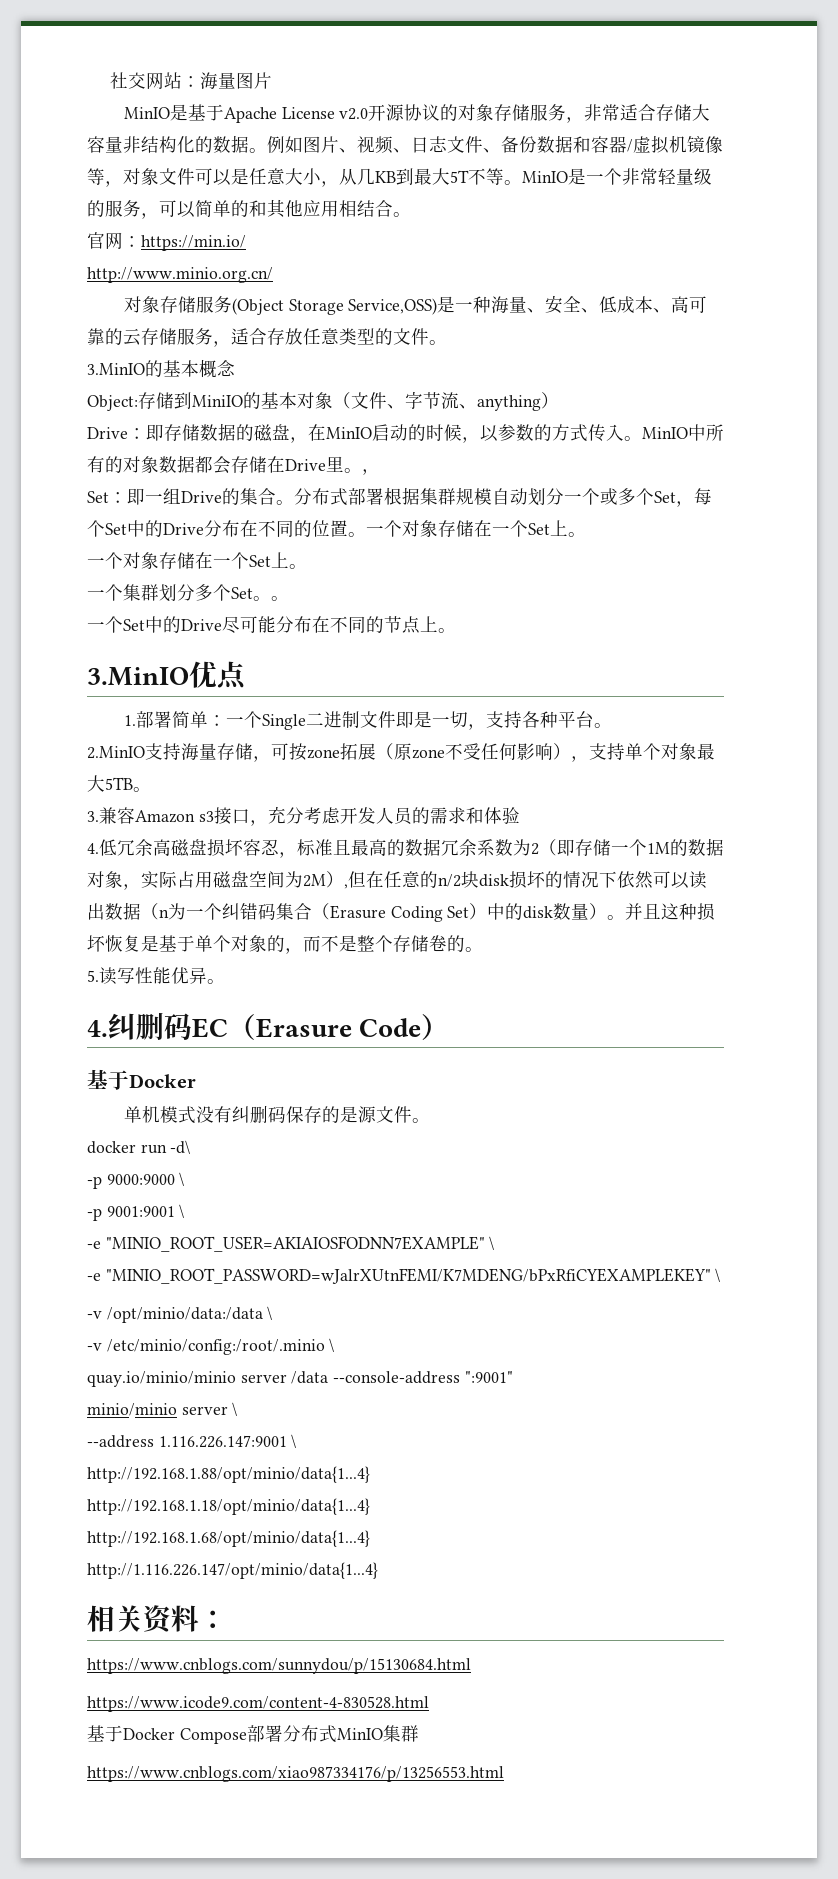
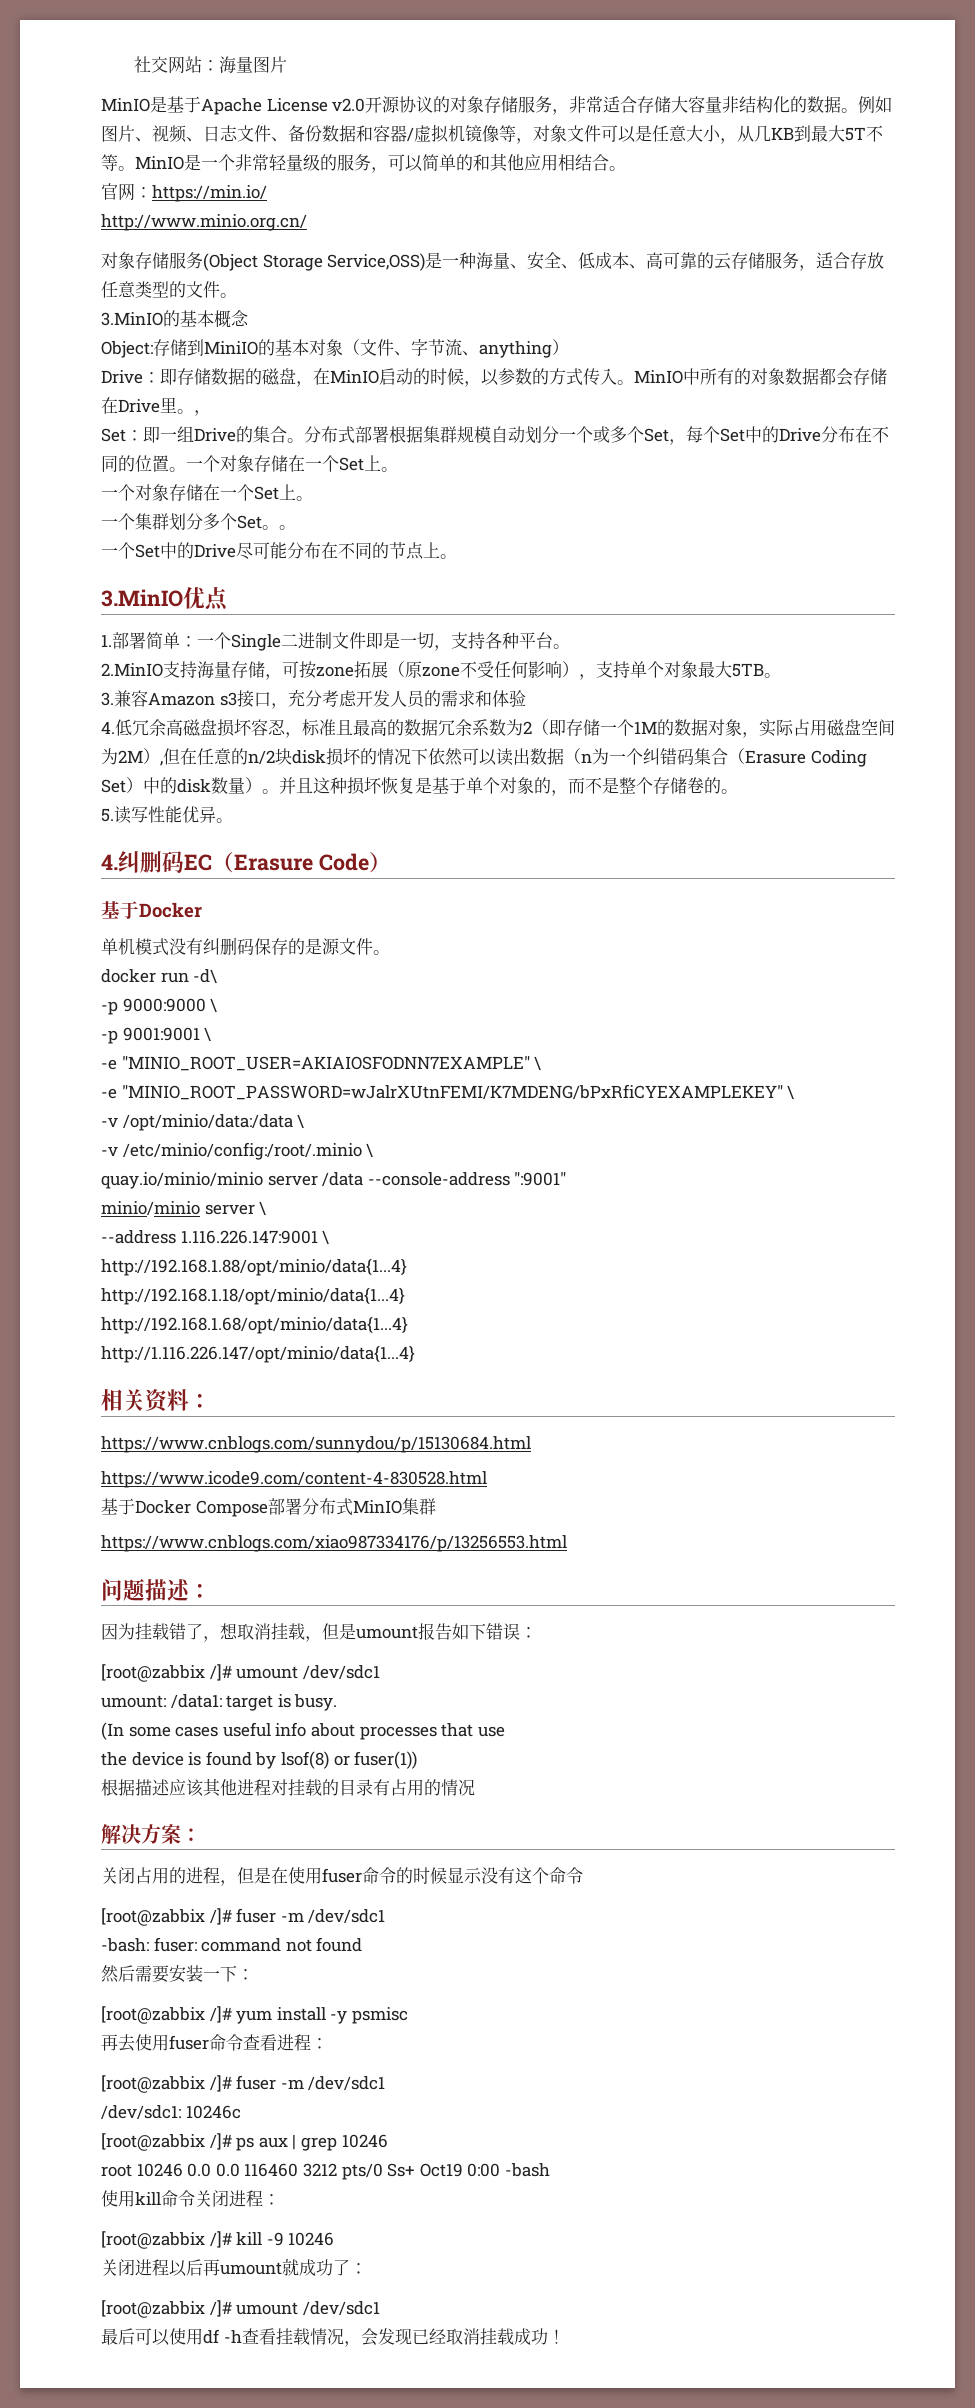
+ 问题描述：
+ 因为挂载错了，想取消挂载，但是umount报告如下错误：
+ [root@zabbix /]# umount /dev/sdc1
+ umount: /data1: target is busy.
+ (In some cases useful info about processes that use
+ the device is found by lsof(8) or fuser(1))
+ 根据描述应该其他进程对挂载的目录有占用的情况
+ 解决方案：
+ 关闭占用的进程，但是在使用fuser命令的时候显示没有这个命令
+ [root@zabbix /]# fuser -m /dev/sdc1
+ -bash: fuser: command not found
+ 然后需要安装一下：
+ [root@zabbix /]# yum install -y psmisc
+ 再去使用fuser命令查看进程：
+ [root@zabbix /]# fuser -m /dev/sdc1
+ /dev/sdc1: 10246c
+ [root@zabbix /]# ps aux | grep 10246
+ root 10246 0.0 0.0 116460 3212 pts/0 Ss+ Oct19 0:00 -bash
+ 使用kill命令关闭进程：
+ [root@zabbix /]# kill -9 10246
+ 关闭进程以后再umount就成功了：
+ [root@zabbix /]# umount /dev/sdc1
+ 最后可以使用df -h查看挂载情况，会发现已经取消挂载成功！

